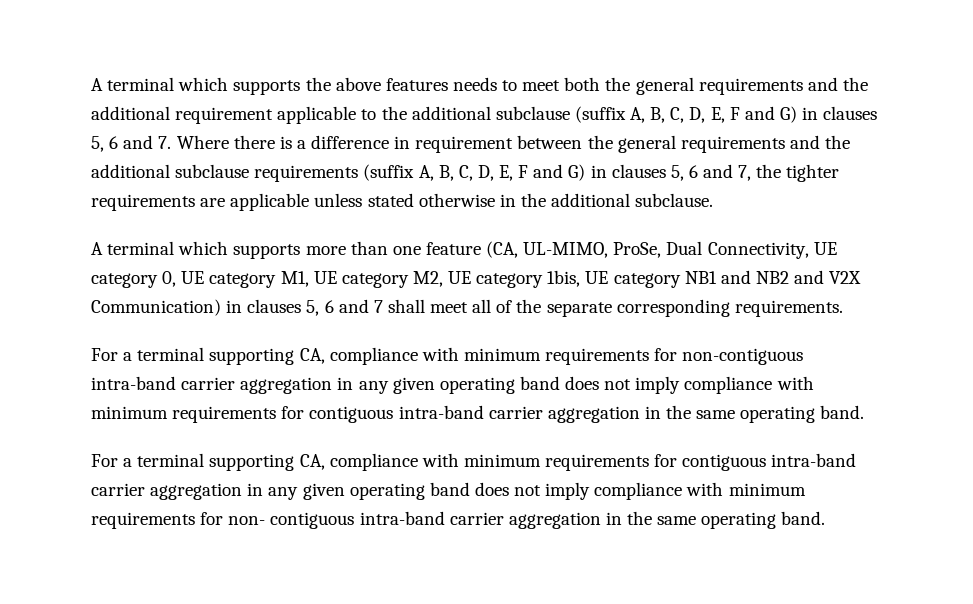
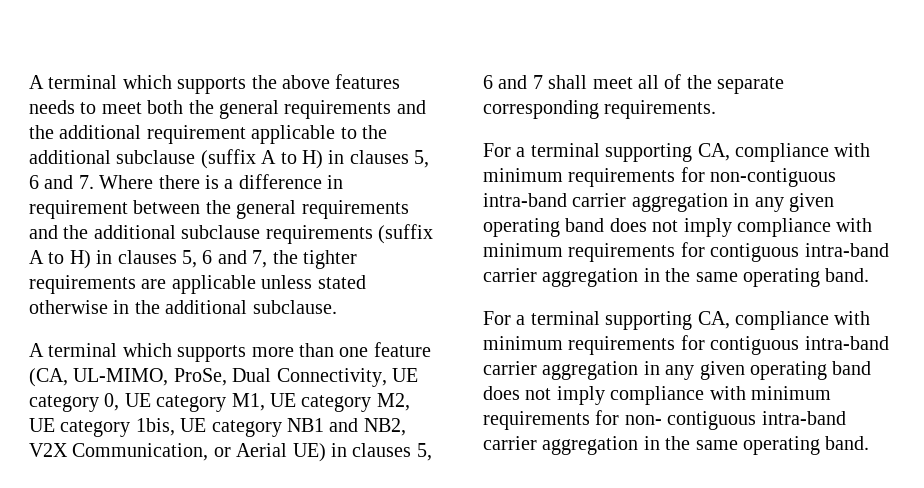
- A terminal which supports the above features needs to meet both the general requirements and the additional requirement applicable to the additional subclause (suffix A, B, C, D, E, F and G) in clauses 5, 6 and 7. Where there is a difference in requirement between the general requirements and the additional subclause requirements (suffix A, B, C, D, E, F and G) in clauses 5, 6 and 7, the tighter requirements are applicable unless stated otherwise in the additional subclause.
+ A terminal which supports the above features needs to meet both the general requirements and the additional requirement applicable to the additional subclause (suffix A to H) in clauses 5, 6 and 7. Where there is a difference in requirement between the general requirements and the additional subclause requirements (suffix A to H) in clauses 5, 6 and 7, the tighter requirements are applicable unless stated otherwise in the additional subclause.
- A terminal which supports more than one feature (CA, UL-MIMO, ProSe, Dual Connectivity, UE category 0, UE category M1, UE category M2, UE category 1bis, UE category NB1 and NB2 and V2X Communication) in clauses 5, 6 and 7 shall meet all of the separate corresponding requirements.
+ A terminal which supports more than one feature (CA, UL-MIMO, ProSe, Dual Connectivity, UE category 0, UE category M1, UE category M2, UE category 1bis, UE category NB1 and NB2, V2X Communication, or Aerial UE) in clauses 5, 6 and 7 shall meet all of the separate corresponding requirements.

